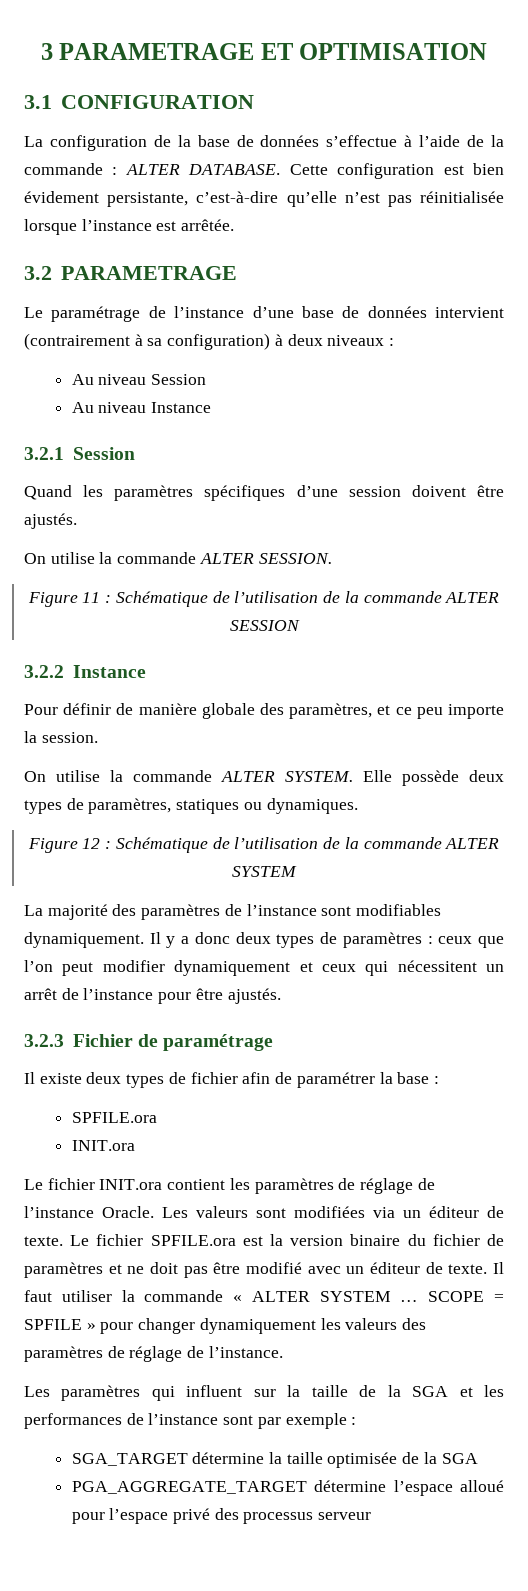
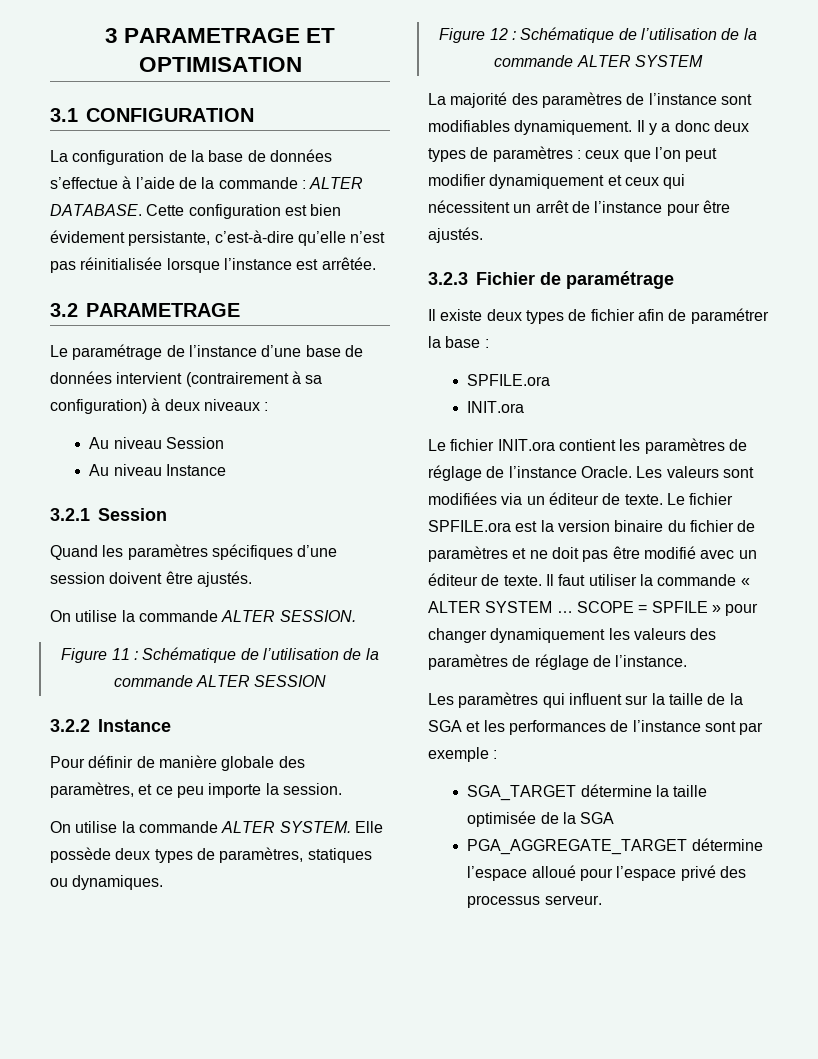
- PGA_AGGREGATE_TARGET détermine l’espace alloué pour l’espace privé des processus serveur
+ PGA_AGGREGATE_TARGET détermine l’espace alloué pour l’espace privé des processus serveur.

